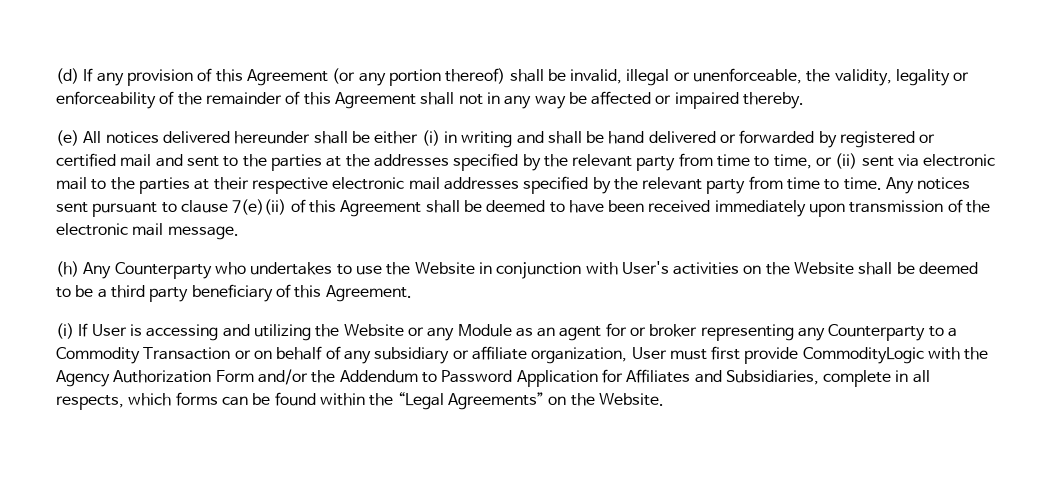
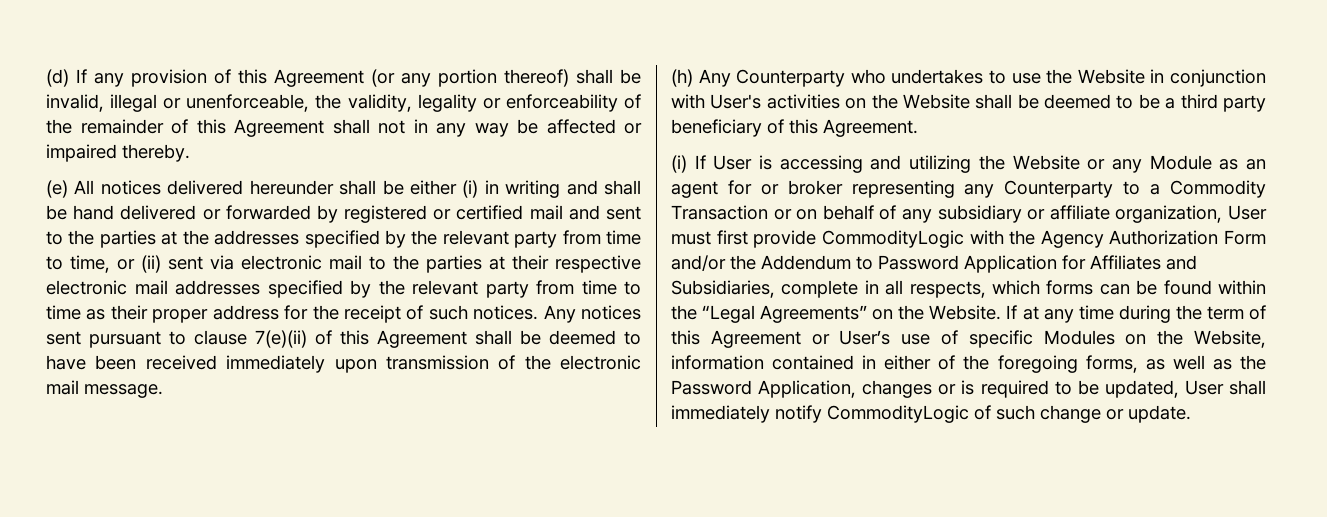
- (e) All notices delivered hereunder shall be either (i) in writing and shall be hand delivered or forwarded by registered or certified mail and sent to the parties at the addresses specified by the relevant party from time to time, or (ii) sent via electronic mail to the parties at their respective electronic mail addresses specified by the relevant party from time to time.
+ (e) All notices delivered hereunder shall be either (i) in writing and shall be hand delivered or forwarded by registered or certified mail and sent to the parties at the addresses specified by the relevant party from time to time, or (ii) sent via electronic mail to the parties at their respective electronic mail addresses specified by the relevant party from time to time as their proper address for the receipt of such notices.
+ If at any time during the term of this Agreement or User’s use of specific Modules on the Website, information contained in either of the foregoing forms, as well as the Password Application, changes or is required to be updated, User shall immediately notify CommodityLogic of such change or update.

